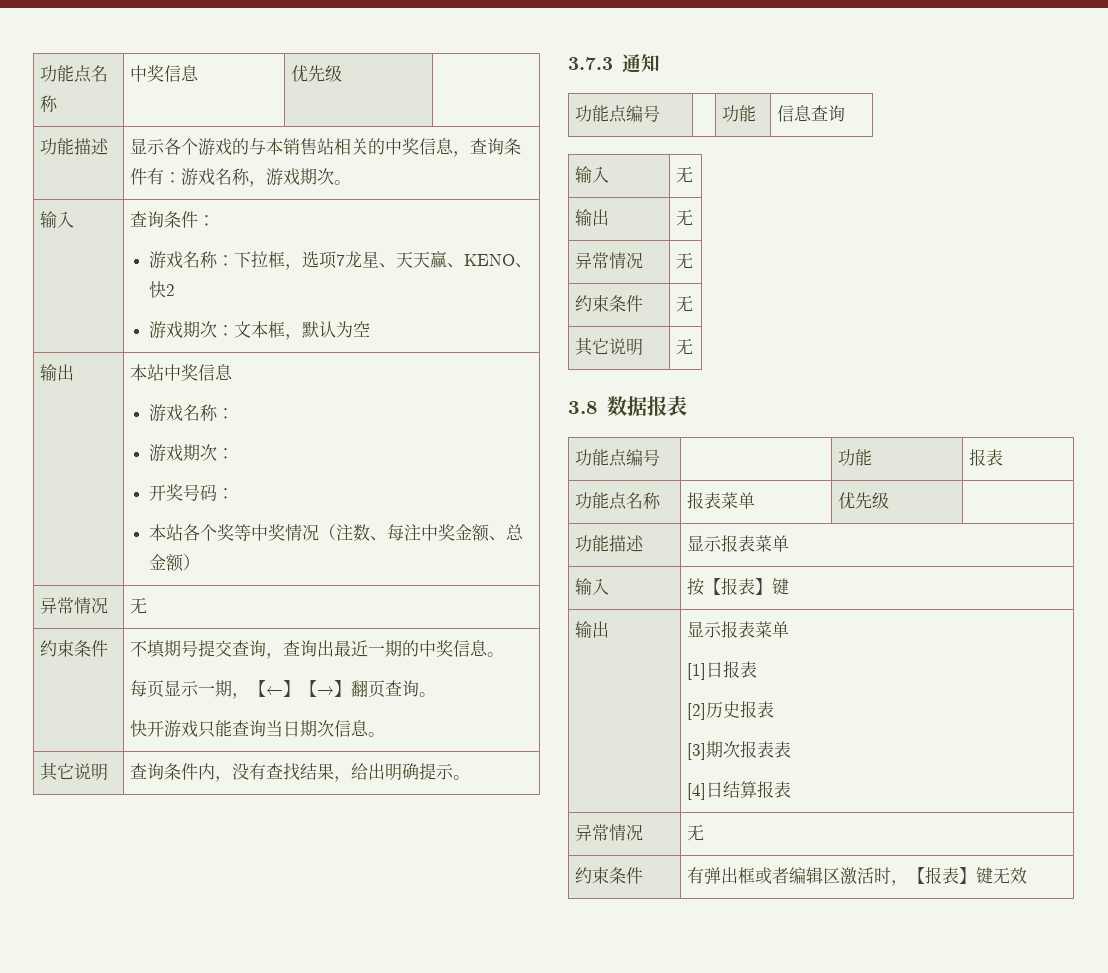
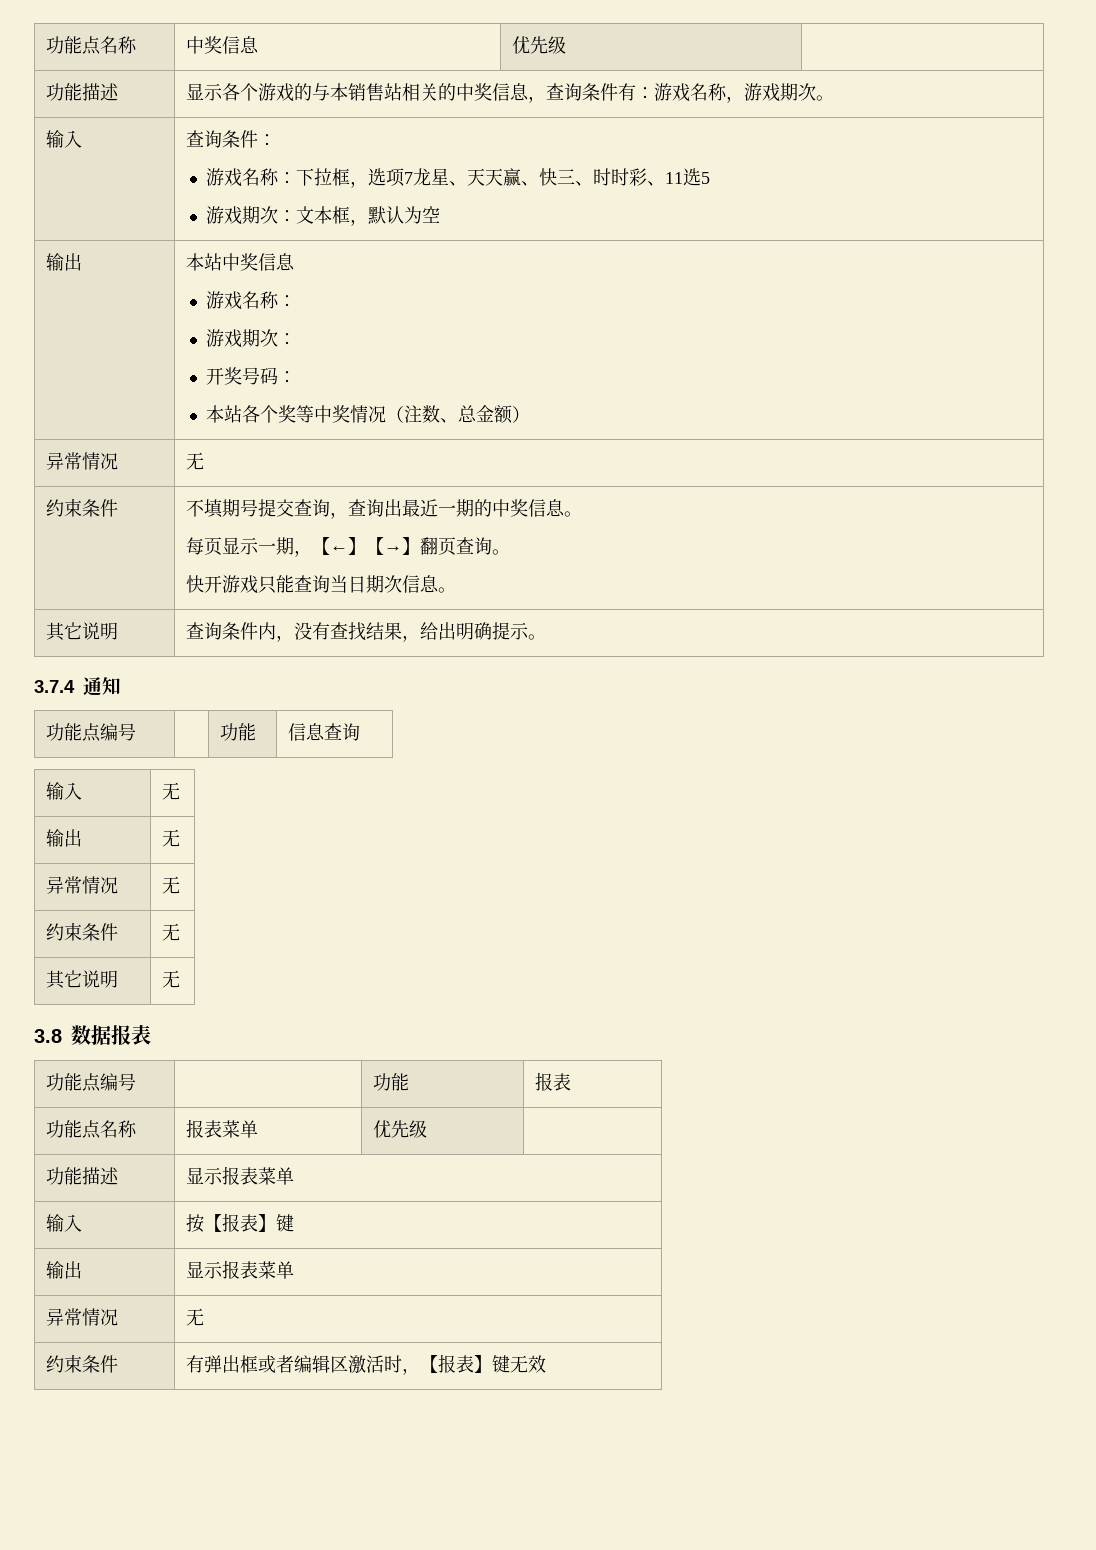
  输入 | 查询条件：
- 游戏名称：下拉框，选项7龙星、天天赢、KENO、快2
+ 游戏名称：下拉框，选项7龙星、天天赢、快三、时时彩、11选5
  输出 | 本站中奖信息
  游戏名称：
  游戏期次：
  开奖号码：
- 本站各个奖等中奖情况（注数、每注中奖金额、总金额）
+ 本站各个奖等中奖情况（注数、总金额）
- 3.7.3通知
+ 3.7.4通知
  输出 | 显示报表菜单
- [1]日报表
- [2]历史报表
- [3]期次报表表
- [4]日结算报表

